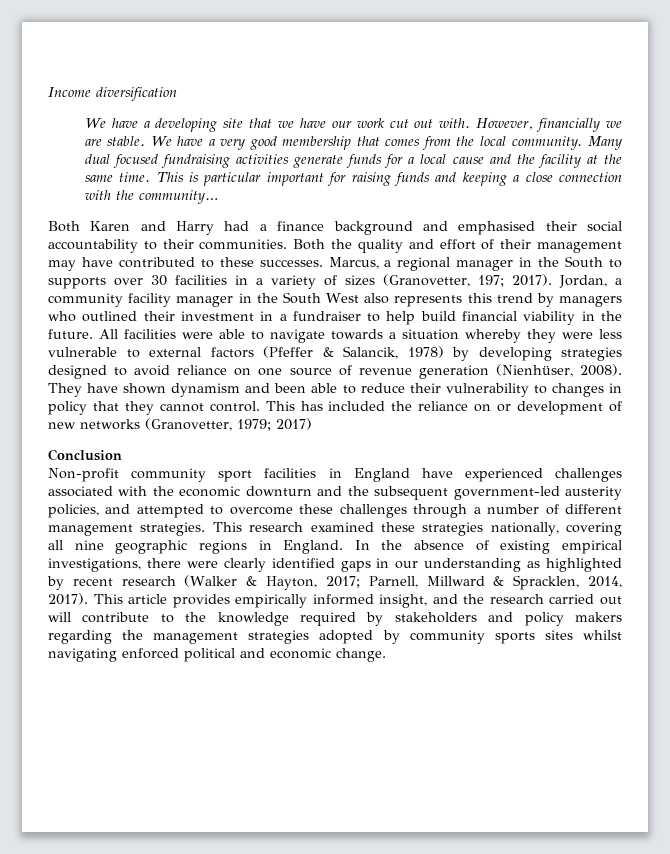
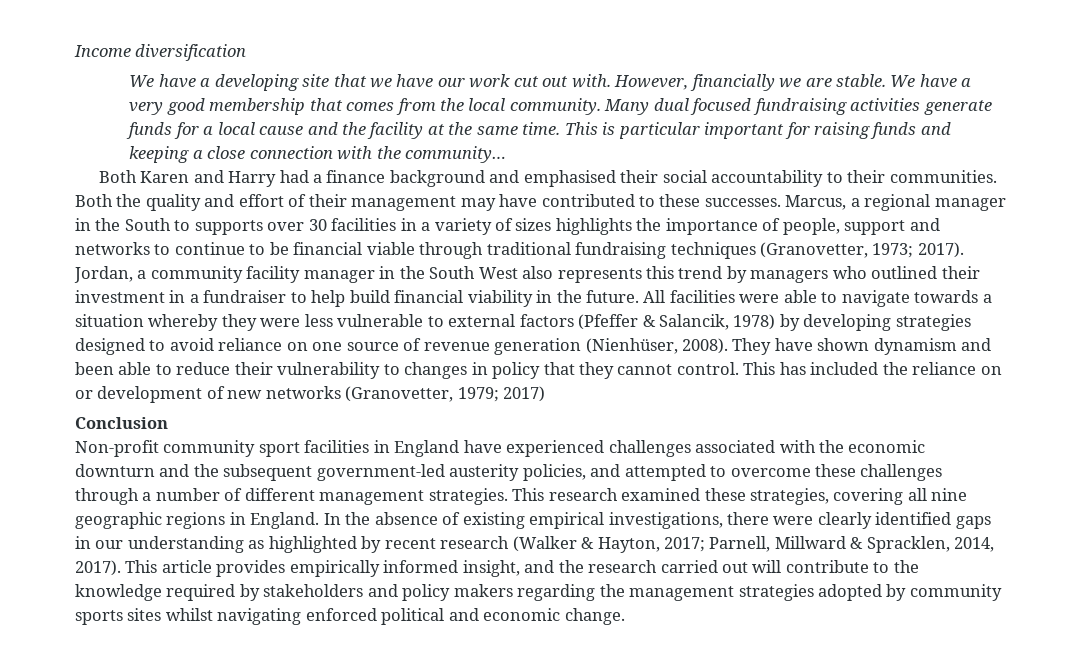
- Marcus, a regional manager in the South to supports over 30 facilities in a variety of sizes (Granovetter, 197; 2017).
+ Marcus, a regional manager in the South to supports over 30 facilities in a variety of sizes highlights the importance of people, support and networks to continue to be financial viable through traditional fundraising techniques (Granovetter, 1973; 2017).
- This research examined these strategies nationally, covering all nine geographic regions in England.
+ This research examined these strategies, covering all nine geographic regions in England.

